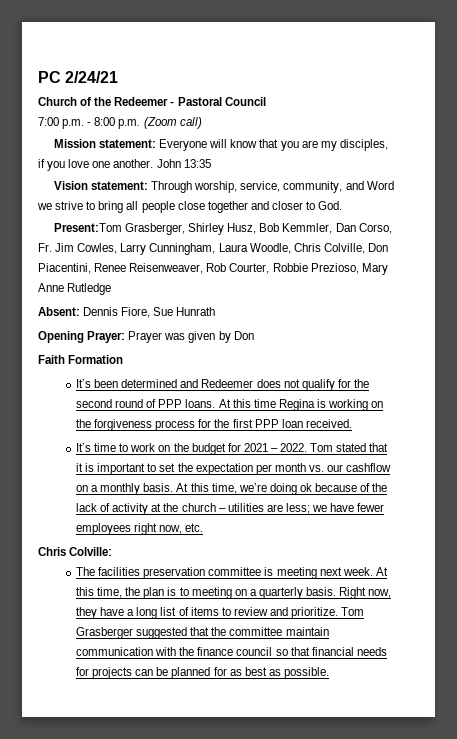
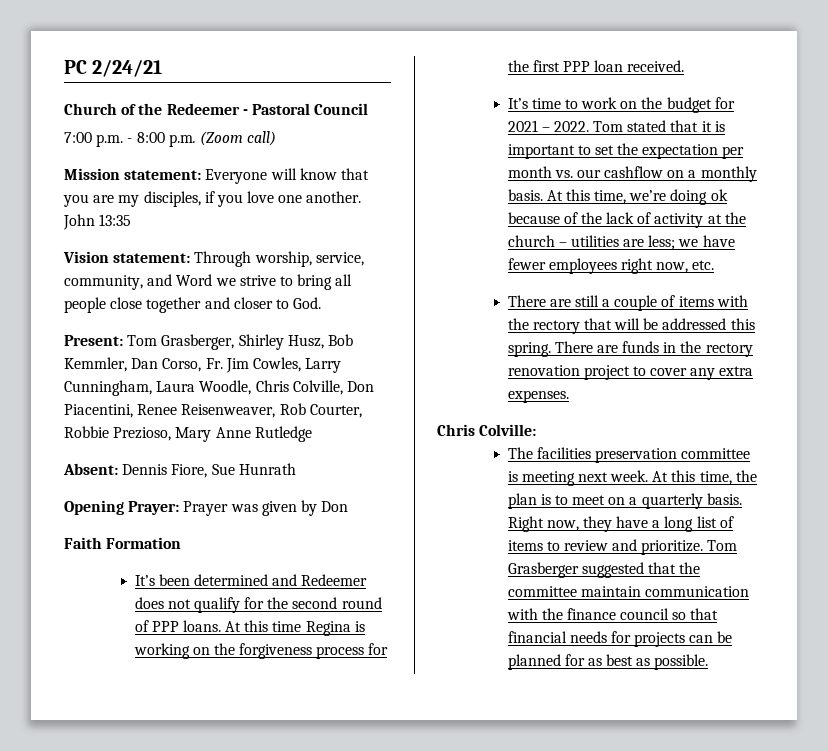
- Present:Tom Grasberger, Shirley Husz, Bob Kemmler, Dan Corso, Fr. Jim Cowles, Larry Cunningham, Laura Woodle, Chris Colville, Don Piacentini, Renee Reisenweaver, Rob Courter, Robbie Prezioso, Mary Anne Rutledge
+ Present: Tom Grasberger, Shirley Husz, Bob Kemmler, Dan Corso, Fr. Jim Cowles, Larry Cunningham, Laura Woodle, Chris Colville, Don Piacentini, Renee Reisenweaver, Rob Courter, Robbie Prezioso, Mary Anne Rutledge
+ There are still a couple of items with the rectory that will be addressed this spring. There are funds in the rectory renovation project to cover any extra expenses.
- At this time, the plan is to meeting on a quarterly basis.
+ At this time, the plan is to meet on a quarterly basis.

